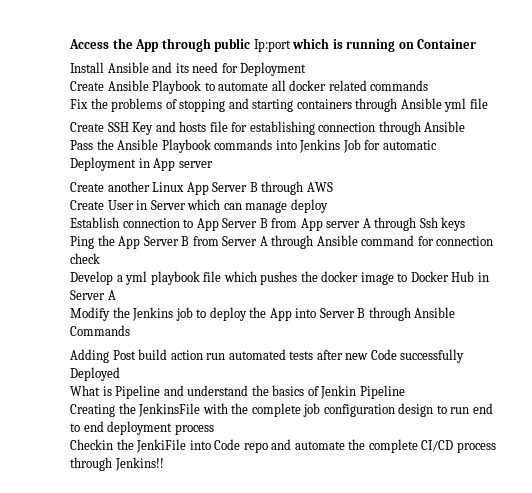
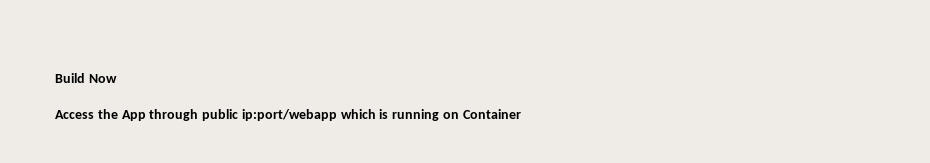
+ Build Now
- Access the App through public Ip:port which is running on Container
+ Access the App through public ip:port/webapp which is running on Container
- Install Ansible and its need for Deployment
- Create Ansible Playbook to automate all docker related commands
- Fix the problems of stopping and starting containers through Ansible yml file
- Create SSH Key and hosts file for establishing connection through Ansible
- Pass the Ansible Playbook commands into Jenkins Job for automatic Deployment in App server
- Create another Linux App Server B through AWS
- Create User in Server which can manage deploy
- Establish connection to App Server B from App server A through Ssh keys
- Ping the App Server B from Server A through Ansible command for connection check
- Develop a yml playbook file which pushes the docker image to Docker Hub in Server A
- Modify the Jenkins job to deploy the App into Server B through Ansible Commands
- Adding Post build action run automated tests after new Code successfully Deployed
- What is Pipeline and understand the basics of Jenkin Pipeline
- Creating the JenkinsFile with the complete job configuration design to run end to end deployment process
- Checkin the JenkiFile into Code repo and automate the complete CI/CD process through Jenkins!!

